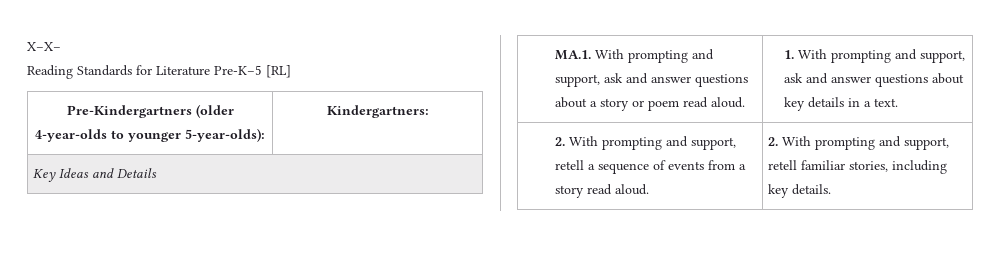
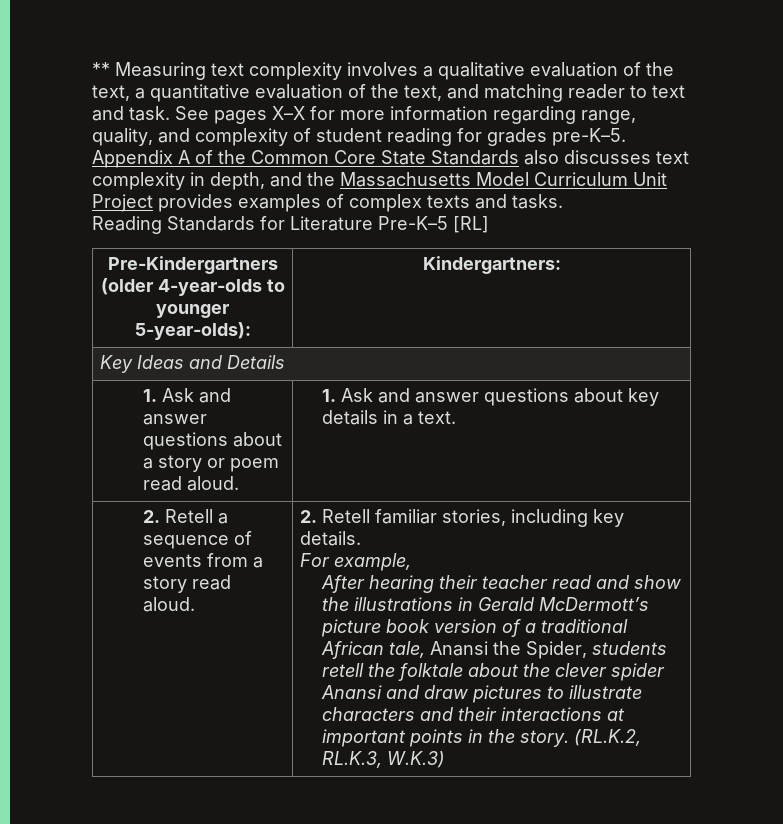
- X–X–
+ ** Measuring text complexity involves a qualitative evaluation of the text, a quantitative evaluation of the text, and matching reader to text and task. See pages X–X for more information regarding range, quality, and complexity of student reading for grades pre-K–5. Appendix A of the Common Core State Standards also discusses text complexity in depth, and the Massachusetts Model Curriculum Unit Project provides examples of complex texts and tasks.
- MA.1. With prompting and support, ask and answer questions about a story or poem read aloud. | 1. With prompting and support, ask and answer questions about key details in a text.
+ 1. Ask and answer questions about a story or poem read aloud. | 1. Ask and answer questions about key details in a text.
- 2. With prompting and support, retell a sequence of events from a story read aloud.
+ 2. Retell a sequence of events from a story read aloud.
- 2. With prompting and support, retell familiar stories, including key details.
+ 2. Retell familiar stories, including key details.
+ For example,
+ After hearing their teacher read and show the illustrations in Gerald McDermott’s picture book version of a traditional African tale, Anansi the Spider, students retell the folktale about the clever spider Anansi and draw pictures to illustrate characters and their interactions at important points in the story. (RL.K.2, RL.K.3, W.K.3)

